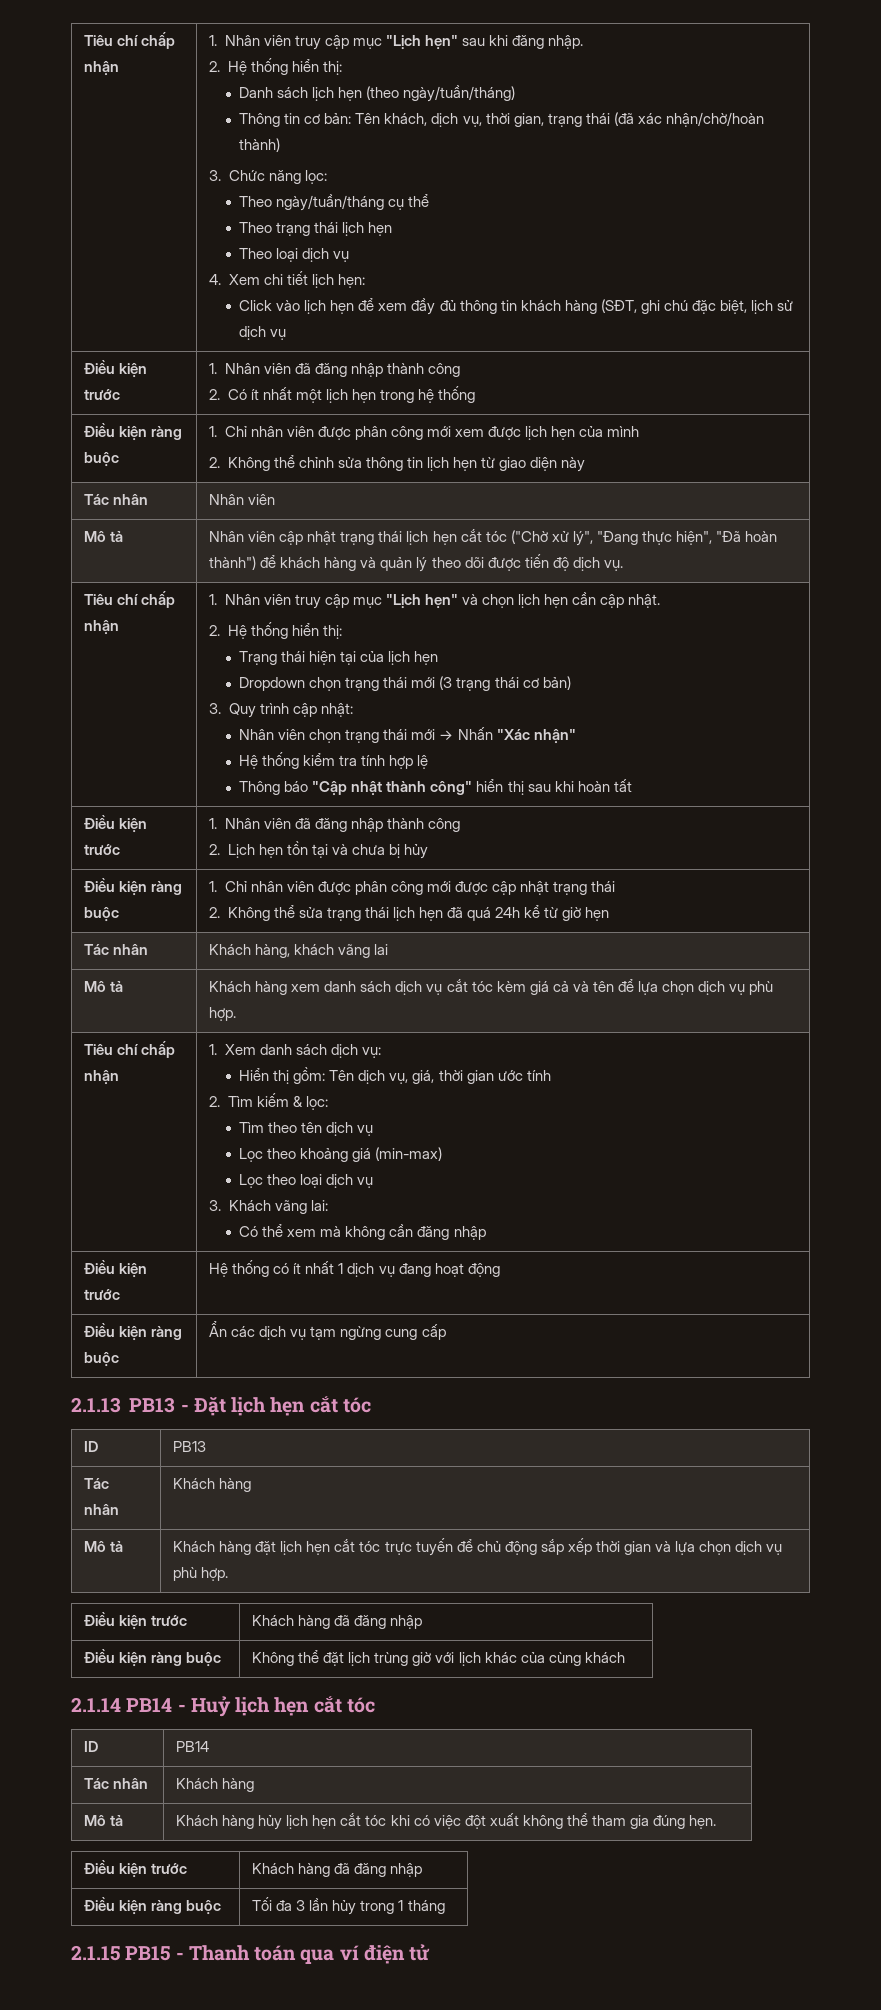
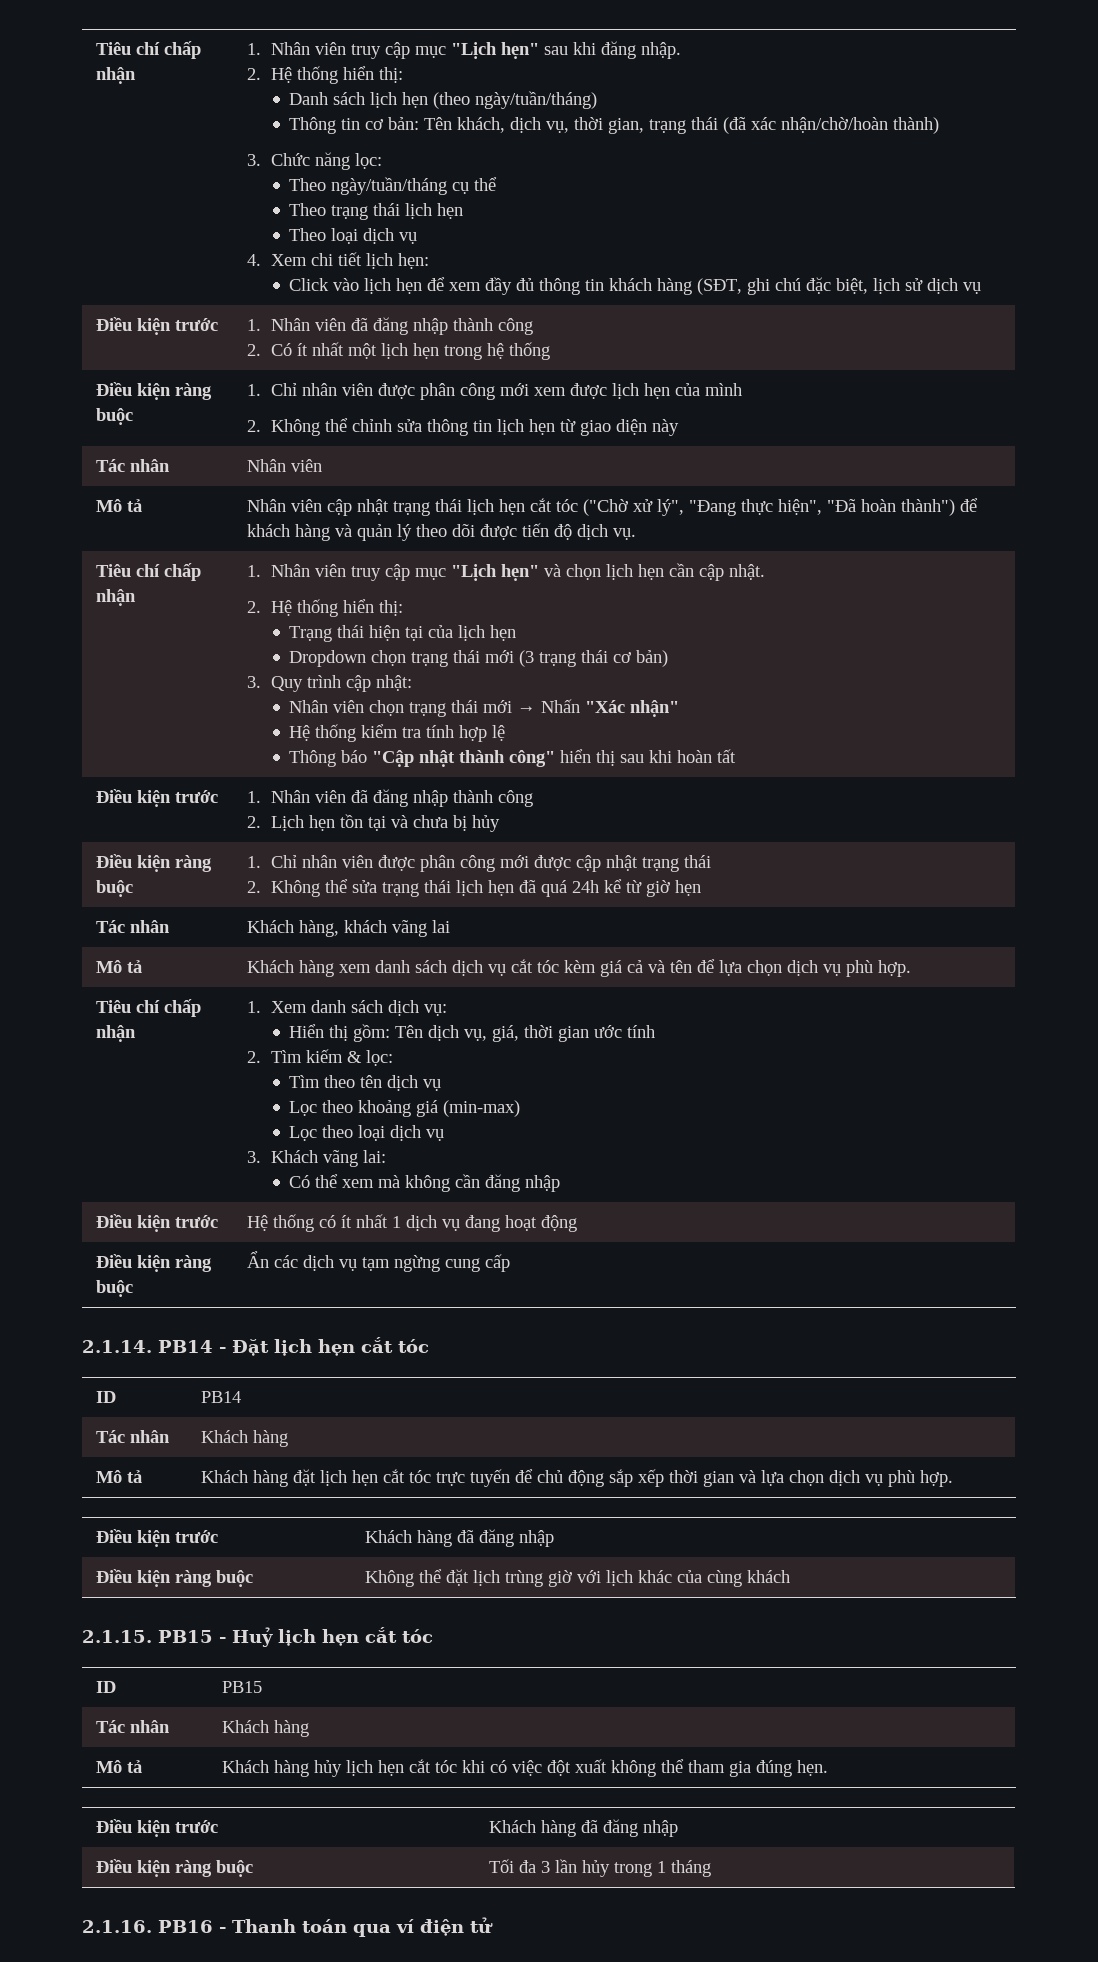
- 2.1.13 PB13 - Đặt lịch hẹn cắt tóc
+ 2.1.14. PB14 - Đặt lịch hẹn cắt tóc
- ID | PB13
+ ID | PB14
- 2.1.14 PB14 - Huỷ lịch hẹn cắt tóc
+ 2.1.15. PB15 - Huỷ lịch hẹn cắt tóc
- ID | PB14
+ ID | PB15
- 2.1.15 PB15 - Thanh toán qua ví điện tử
+ 2.1.16. PB16 - Thanh toán qua ví điện tử

